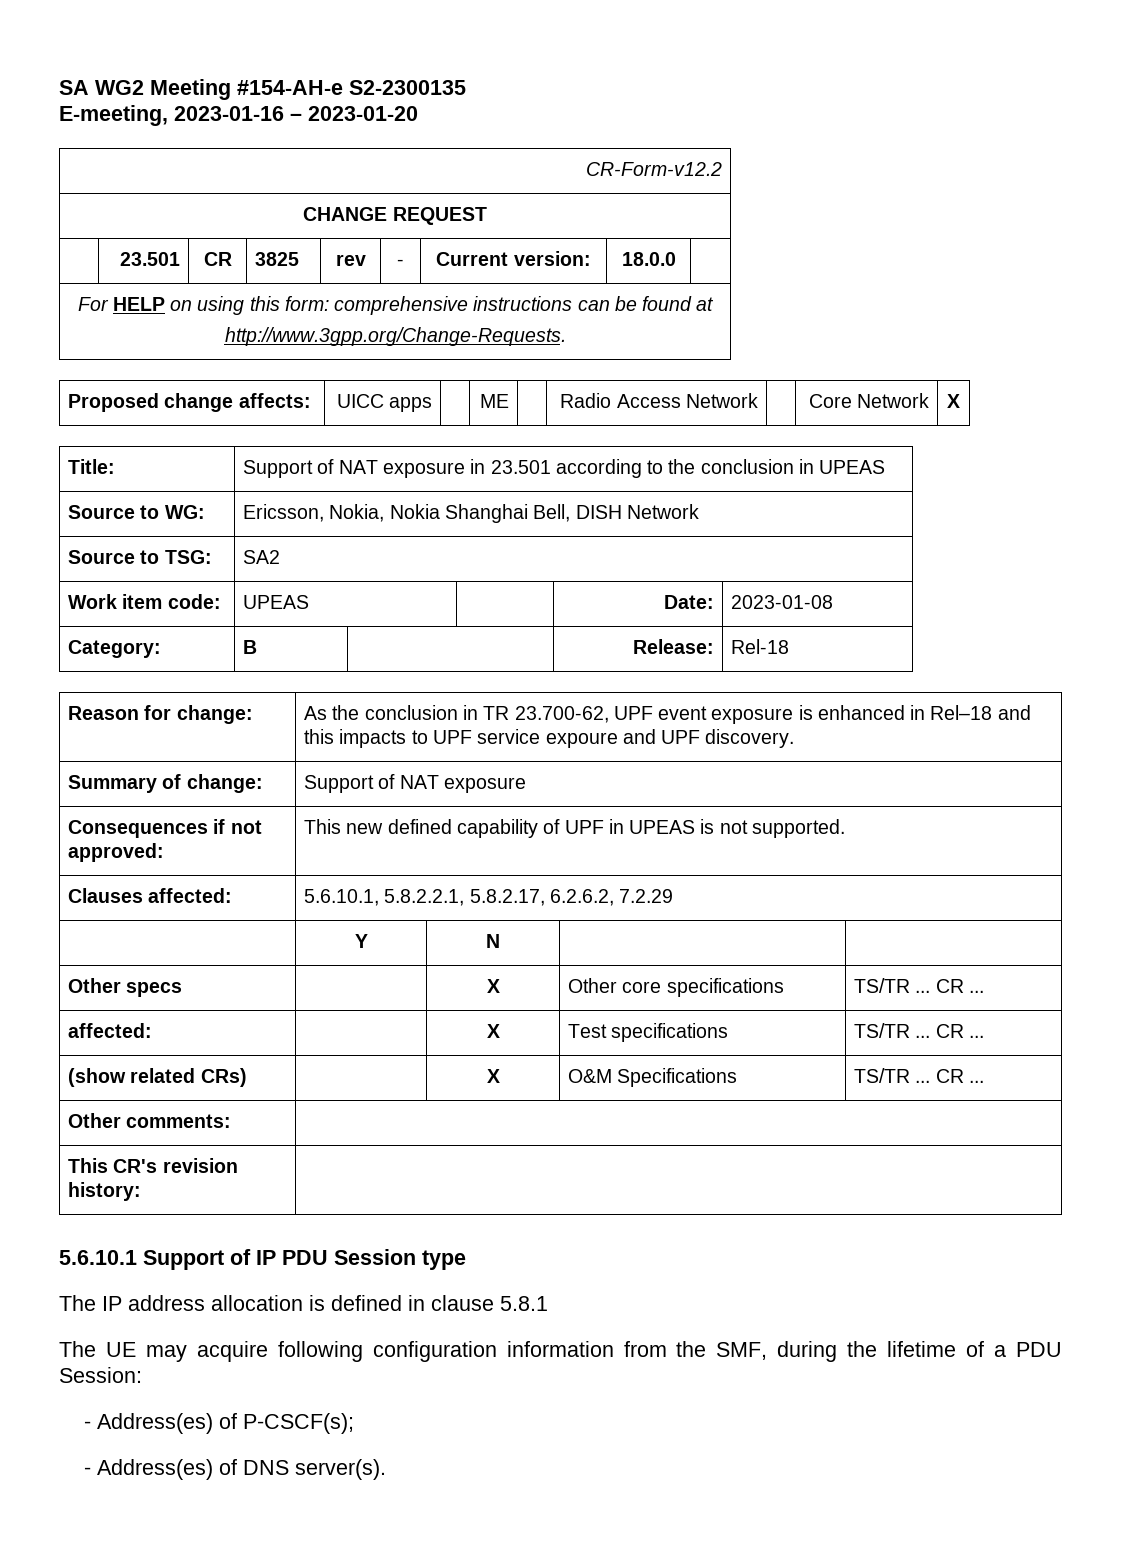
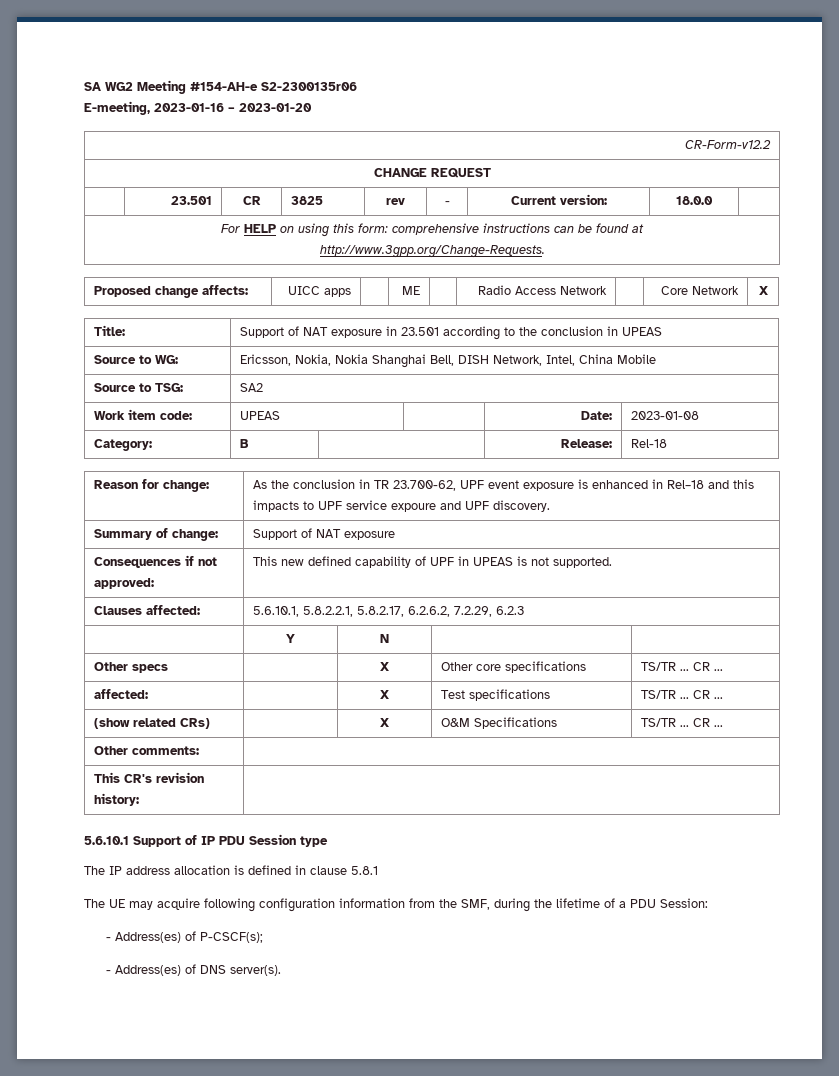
- SA WG2 Meeting #154-AH-e S2-2300135
+ SA WG2 Meeting #154-AH-e S2-2300135r06
- Source to WG: | Ericsson, Nokia, Nokia Shanghai Bell, DISH Network
+ Source to WG: | Ericsson, Nokia, Nokia Shanghai Bell, DISH Network, Intel, China Mobile
- Clauses affected: | 5.6.10.1, 5.8.2.2.1, 5.8.2.17, 6.2.6.2, 7.2.29
+ Clauses affected: | 5.6.10.1, 5.8.2.2.1, 5.8.2.17, 6.2.6.2, 7.2.29, 6.2.3

